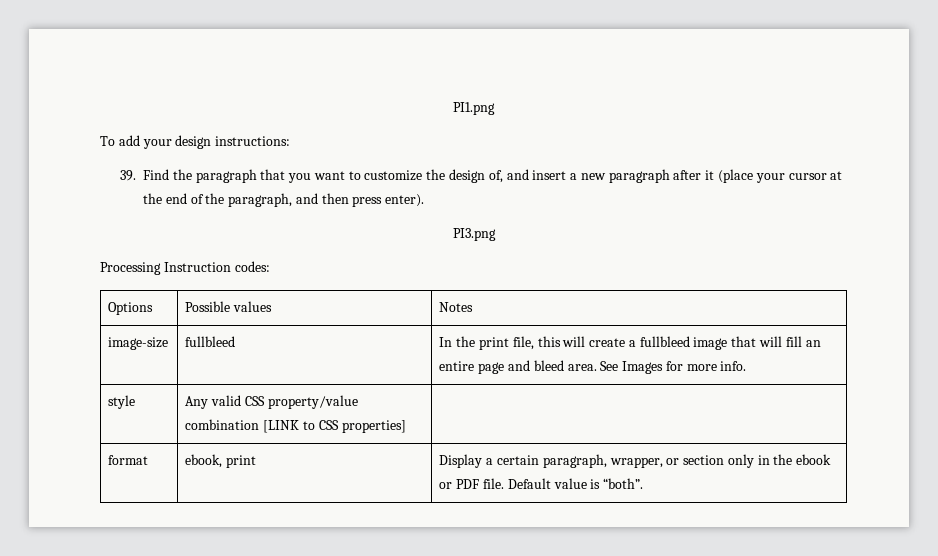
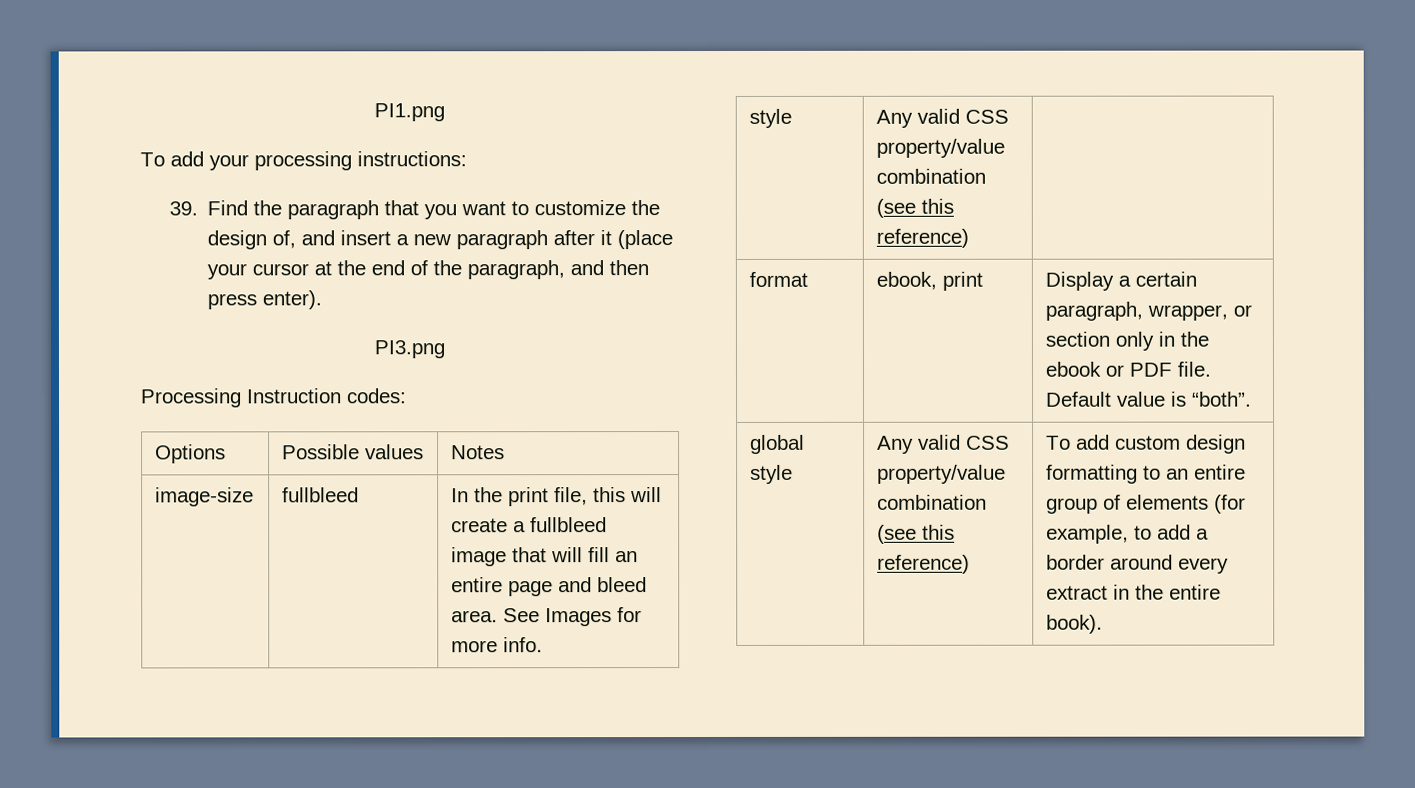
- To add your design instructions:
+ To add your processing instructions:
  image-size | fullbleed | In the print file, this will create a fullbleed image that will fill an entire page and bleed area. See Images for more info.
- style | Any valid CSS property/value combination [LINK to CSS properties] |
+ style | Any valid CSS property/value combination (see this reference) |
+ global style | Any valid CSS property/value combination (see this reference) | To add custom design formatting to an entire group of elements (for example, to add a border around every extract in the entire book).

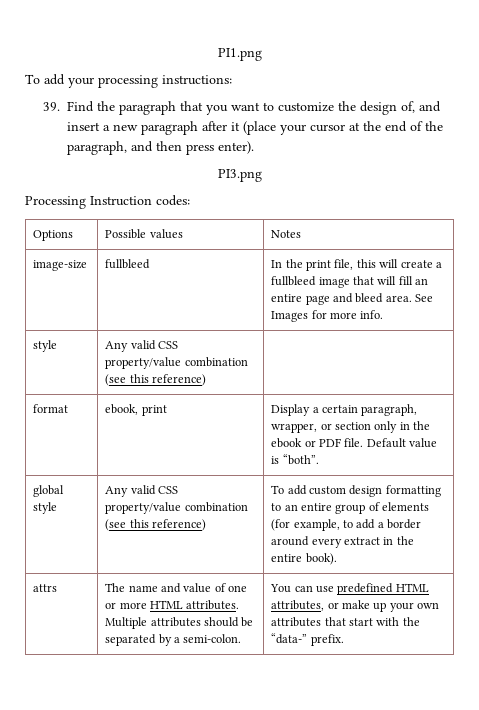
+ attrs | The name and value of one or more HTML attributes. Multiple attributes should be separated by a semi-colon. | You can use predefined HTML attributes, or make up your own attributes that start with the “data-” prefix.

